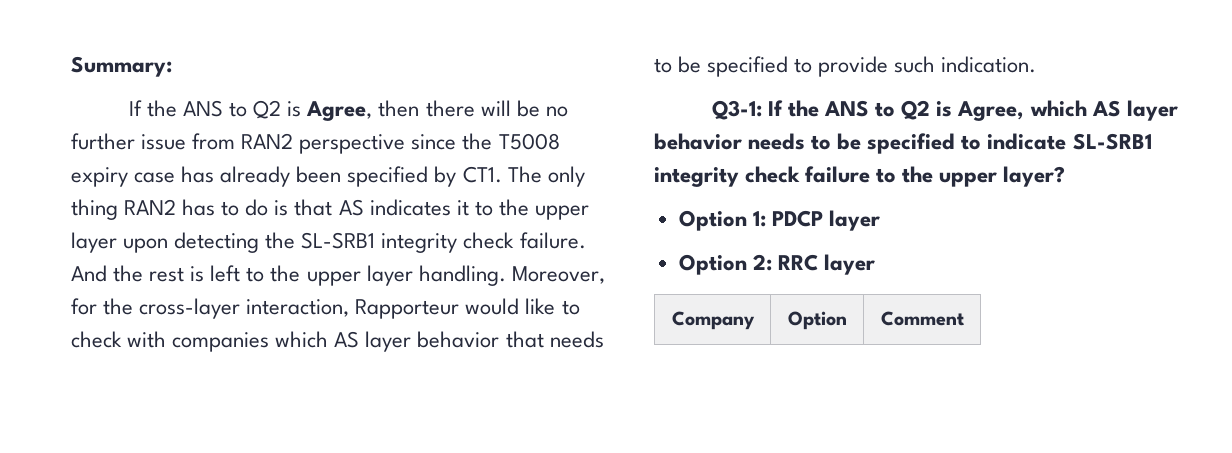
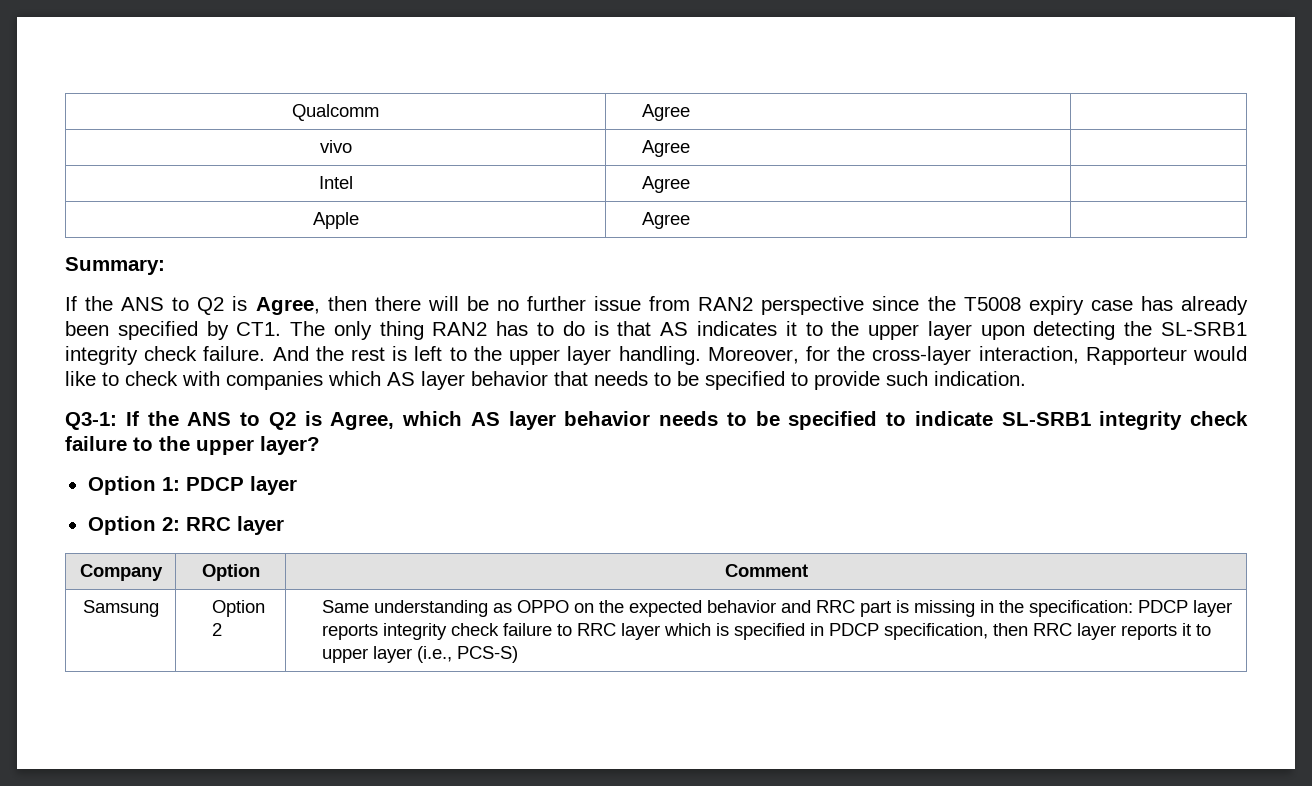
+ Qualcomm | Agree |
+ vivo | Agree |
+ Intel | Agree |
+ Apple | Agree |
+ Samsung | Option 2 | Same understanding as OPPO on the expected behavior and RRC part is missing in the specification: PDCP layer reports integrity check failure to RRC layer which is specified in PDCP specification, then RRC layer reports it to upper layer (i.e., PCS-S)

